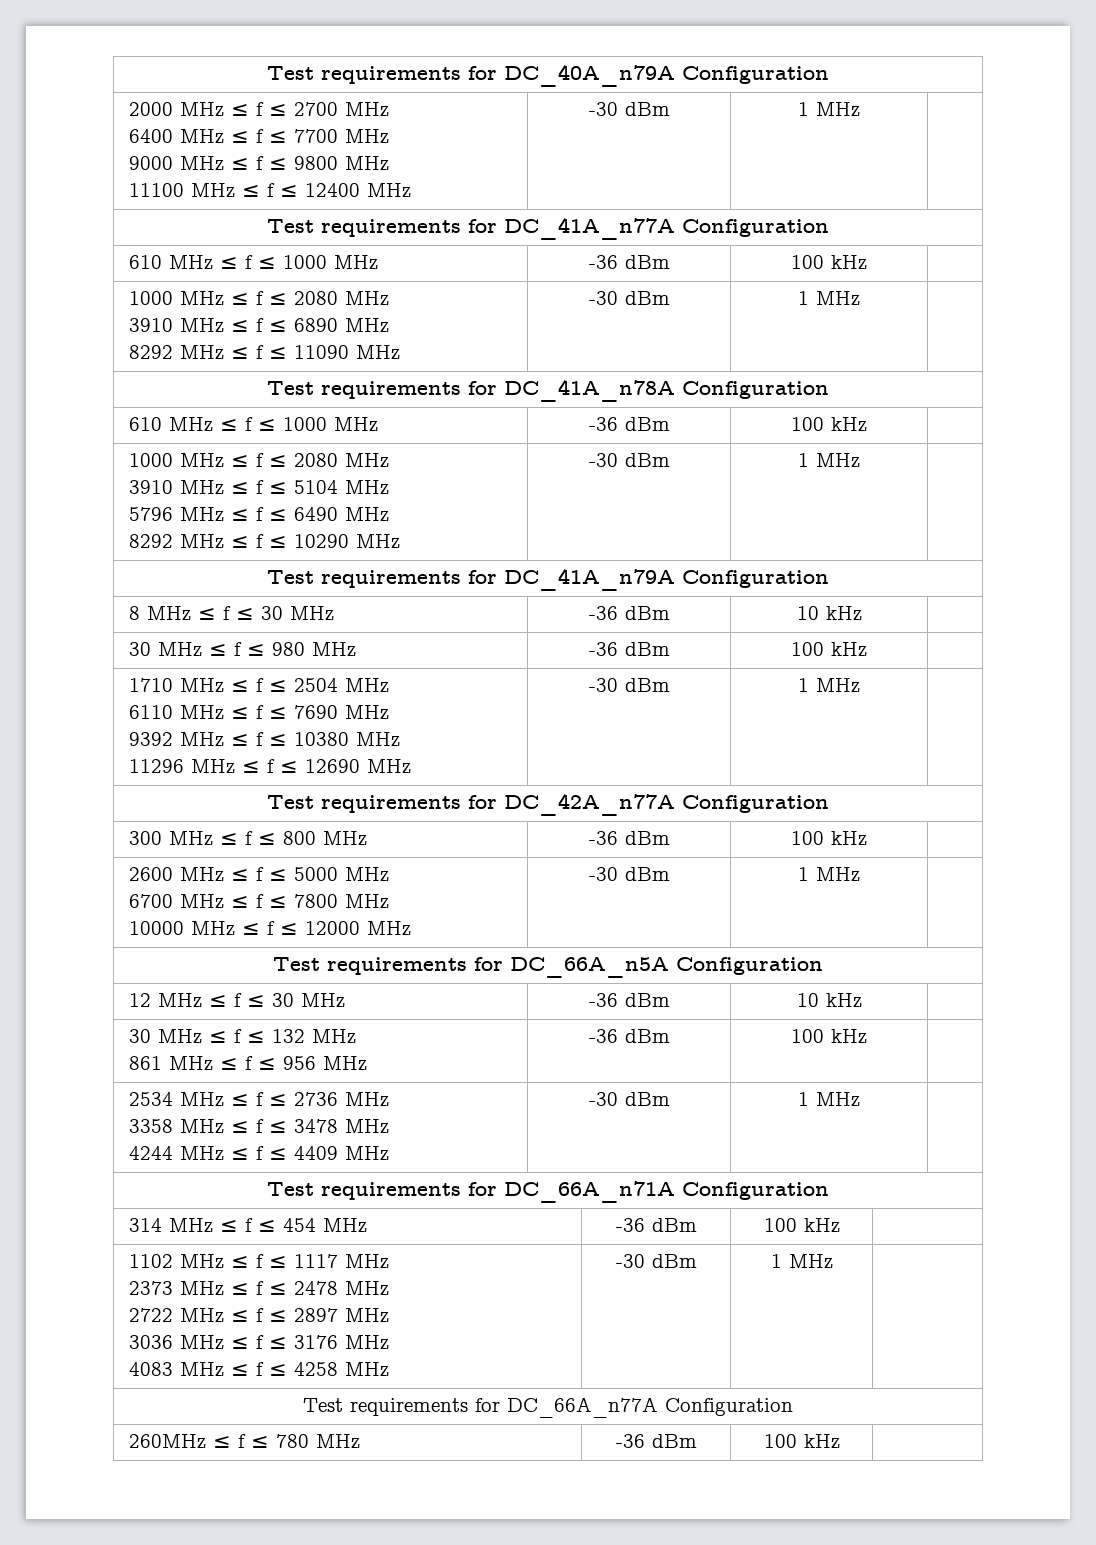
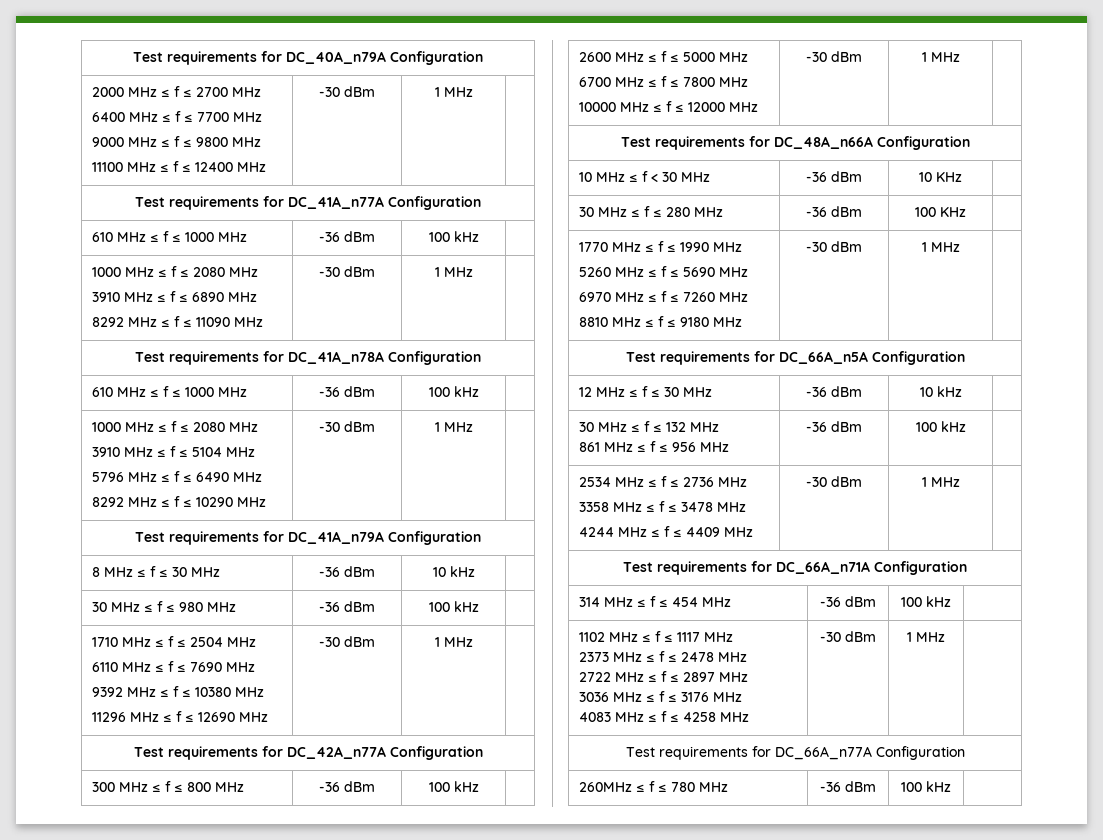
+ Test requirements for DC_48A_n66A Configuration
+ 10 MHz ≤ f < 30 MHz | -36 dBm | 10 KHz |
+ 30 MHz ≤ f ≤ 280 MHz | -36 dBm | 100 KHz |
+ 1770 MHz ≤ f ≤ 1990 MHz
+ 5260 MHz ≤ f ≤ 5690 MHz
+ 6970 MHz ≤ f ≤ 7260 MHz
+ 8810 MHz ≤ f ≤ 9180 MHz | -30 dBm | 1 MHz |

